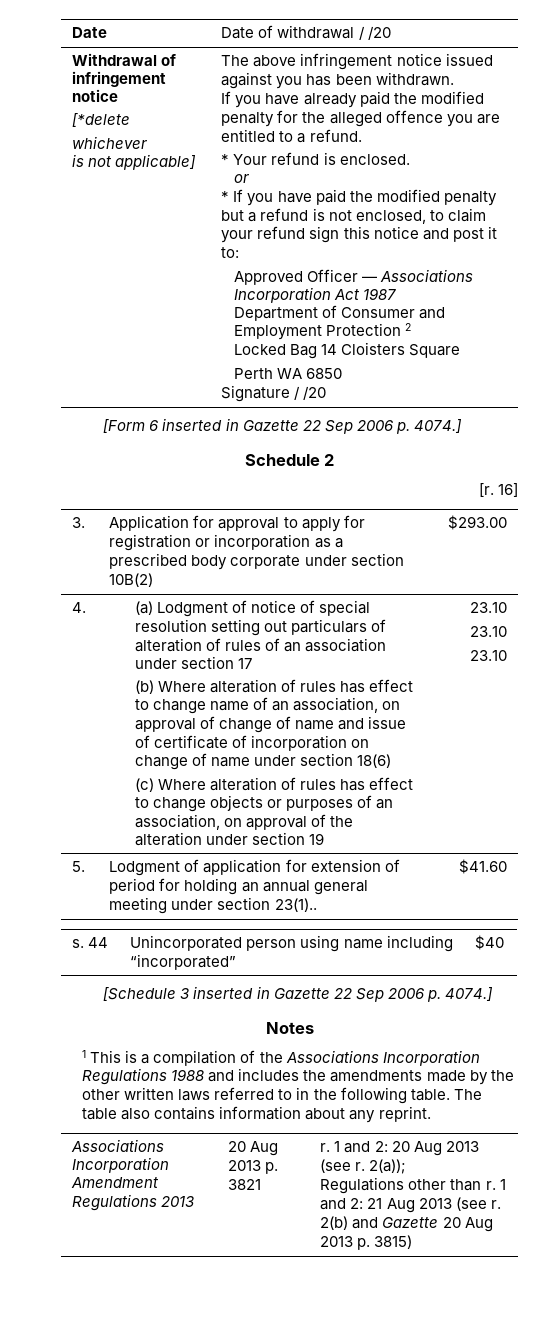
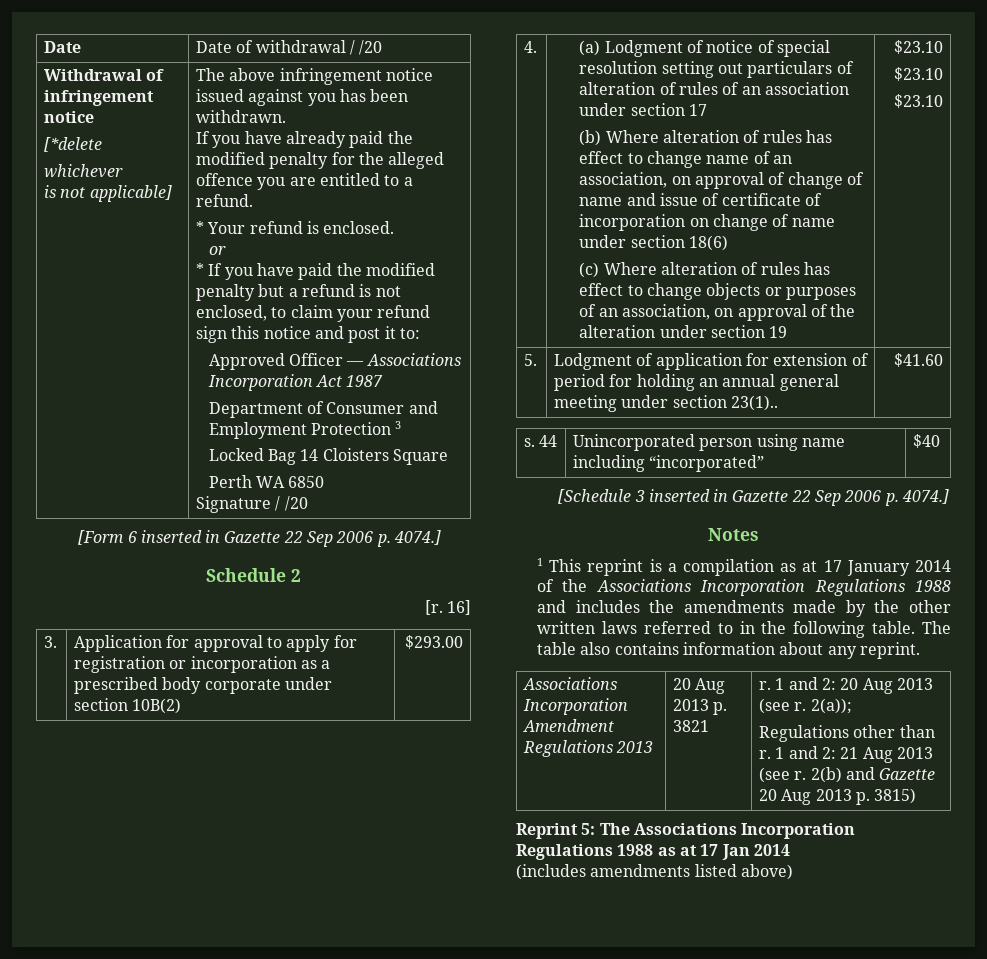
- Department of Consumer and Employment Protection 2
+ Department of Consumer and Employment Protection 3
- (c) Where alteration of rules has effect to change objects or purposes of an association, on approval of the alteration under section 19 | 23.10
- 23.10
- 23.10
+ (c) Where alteration of rules has effect to change objects or purposes of an association, on approval of the alteration under section 19 | $23.10
+ $23.10
+ $23.10
- 1 This is a compilation of the Associations Incorporation Regulations 1988 and includes the amendments made by the other written laws referred to in the following table.
+ 1 This reprint is a compilation as at 17 January 2014 of the Associations Incorporation Regulations 1988 and includes the amendments made by the other written laws referred to in the following table.
+ Reprint 5: The Associations Incorporation Regulations 1988 as at 17 Jan 2014
+ (includes amendments listed above)

